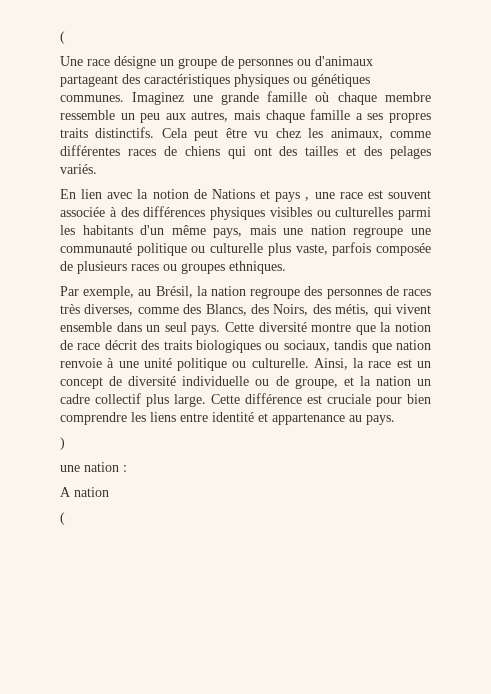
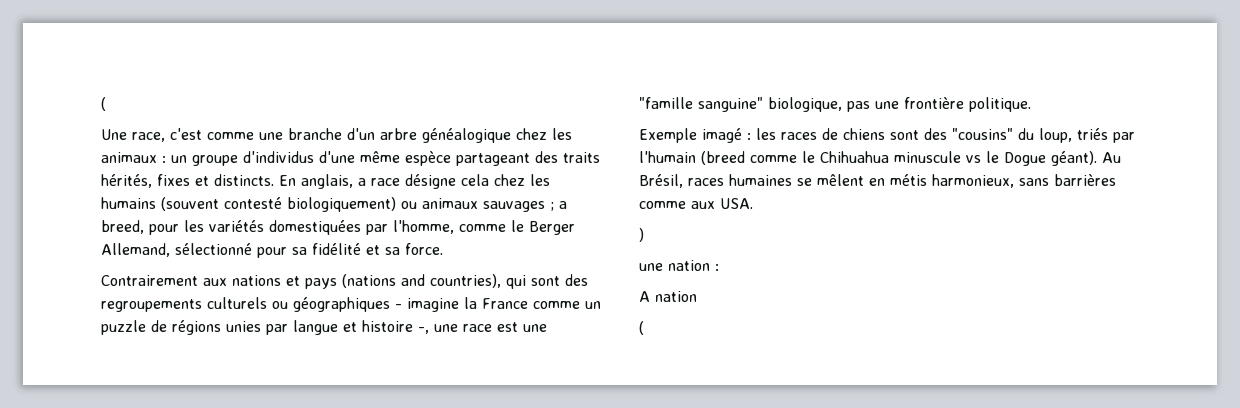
- Une race désigne un groupe de personnes ou d'animaux partageant des caractéristiques physiques ou génétiques communes. Imaginez une grande famille où chaque membre ressemble un peu aux autres, mais chaque famille a ses propres traits distinctifs. Cela peut être vu chez les animaux, comme différentes races de chiens qui ont des tailles et des pelages variés.
- En lien avec la notion de Nations et pays , une race est souvent associée à des différences physiques visibles ou culturelles parmi les habitants d'un même pays, mais une nation regroupe une communauté politique ou culturelle plus vaste, parfois composée de plusieurs races ou groupes ethniques.
- Par exemple, au Brésil, la nation regroupe des personnes de races très diverses, comme des Blancs, des Noirs, des métis, qui vivent ensemble dans un seul pays. Cette diversité montre que la notion de race décrit des traits biologiques ou sociaux, tandis que nation renvoie à une unité politique ou culturelle. Ainsi, la race est un concept de diversité individuelle ou de groupe, et la nation un cadre collectif plus large. Cette différence est cruciale pour bien comprendre les liens entre identité et appartenance au pays.
+ Une race, c'est comme une branche d'un arbre généalogique chez les animaux : un groupe d'individus d'une même espèce partageant des traits hérités, fixes et distincts. En anglais, a race désigne cela chez les humains (souvent contesté biologiquement) ou animaux sauvages ; a breed, pour les variétés domestiquées par l'homme, comme le Berger Allemand, sélectionné pour sa fidélité et sa force.
+ Contrairement aux nations et pays (nations and countries), qui sont des regroupements culturels ou géographiques - imagine la France comme un puzzle de régions unies par langue et histoire -, une race est une "famille sanguine" biologique, pas une frontière politique.
+ Exemple imagé : les races de chiens sont des "cousins" du loup, triés par l'humain (breed comme le Chihuahua minuscule vs le Dogue géant). Au Brésil, races humaines se mêlent en métis harmonieux, sans barrières comme aux USA.

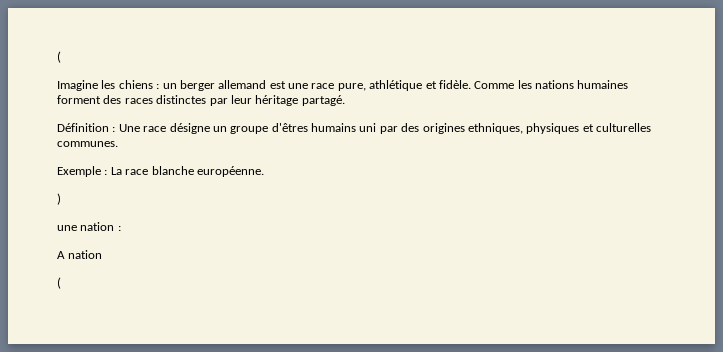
- Une race, c'est comme une branche d'un arbre généalogique chez les animaux : un groupe d'individus d'une même espèce partageant des traits hérités, fixes et distincts. En anglais, a race désigne cela chez les humains (souvent contesté biologiquement) ou animaux sauvages ; a breed, pour les variétés domestiquées par l'homme, comme le Berger Allemand, sélectionné pour sa fidélité et sa force.
- Contrairement aux nations et pays (nations and countries), qui sont des regroupements culturels ou géographiques - imagine la France comme un puzzle de régions unies par langue et histoire -, une race est une "famille sanguine" biologique, pas une frontière politique.
- Exemple imagé : les races de chiens sont des "cousins" du loup, triés par l'humain (breed comme le Chihuahua minuscule vs le Dogue géant). Au Brésil, races humaines se mêlent en métis harmonieux, sans barrières comme aux USA.
+ Imagine les chiens : un berger allemand est une race pure, athlétique et fidèle. Comme les nations humaines forment des races distinctes par leur héritage partagé.
+ Définition : Une race désigne un groupe d'êtres humains uni par des origines ethniques, physiques et culturelles communes.
+ Exemple : La race blanche européenne.

